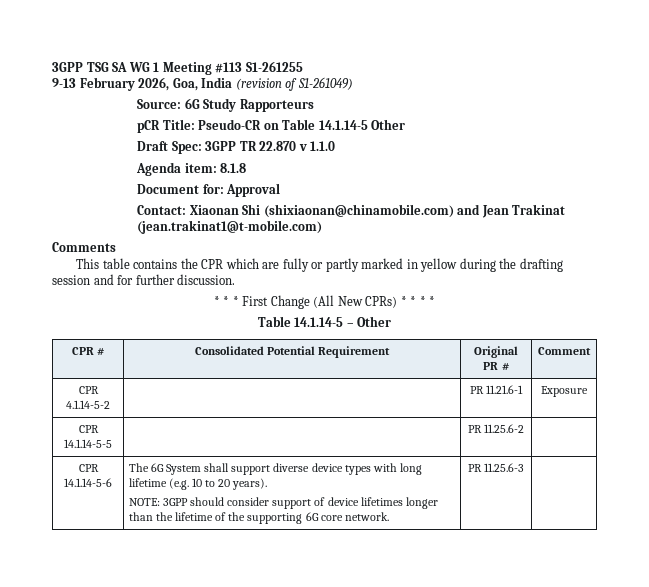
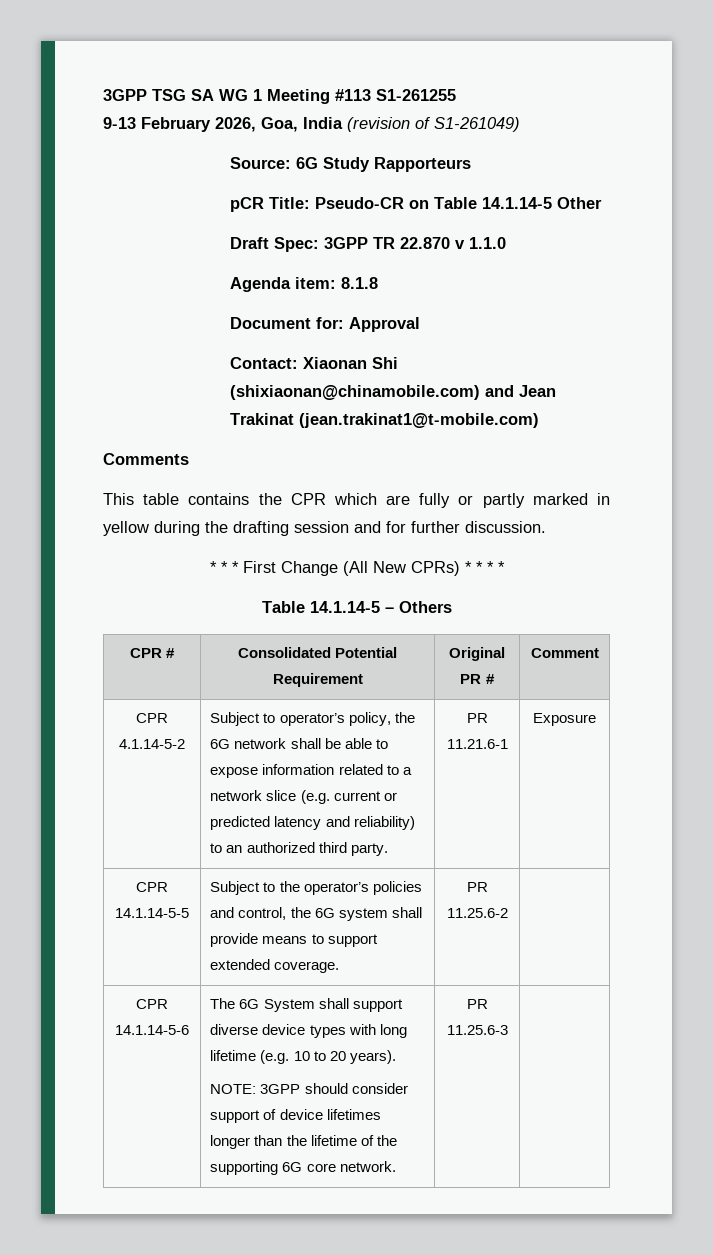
- Table 14.1.14-5 – Other
+ Table 14.1.14-5 – Others
- CPR 4.1.14-5-2 | | PR 11.21.6-1 | Exposure
+ CPR 4.1.14-5-2 | Subject to operator’s policy, the 6G network shall be able to expose information related to a network slice (e.g. current or predicted latency and reliability) to an authorized third party. | PR 11.21.6-1 | Exposure
- CPR 14.1.14-5-5 | | PR 11.25.6-2 |
+ CPR 14.1.14-5-5 | Subject to the operator’s policies and control, the 6G system shall provide means to support extended coverage. | PR 11.25.6-2 |

